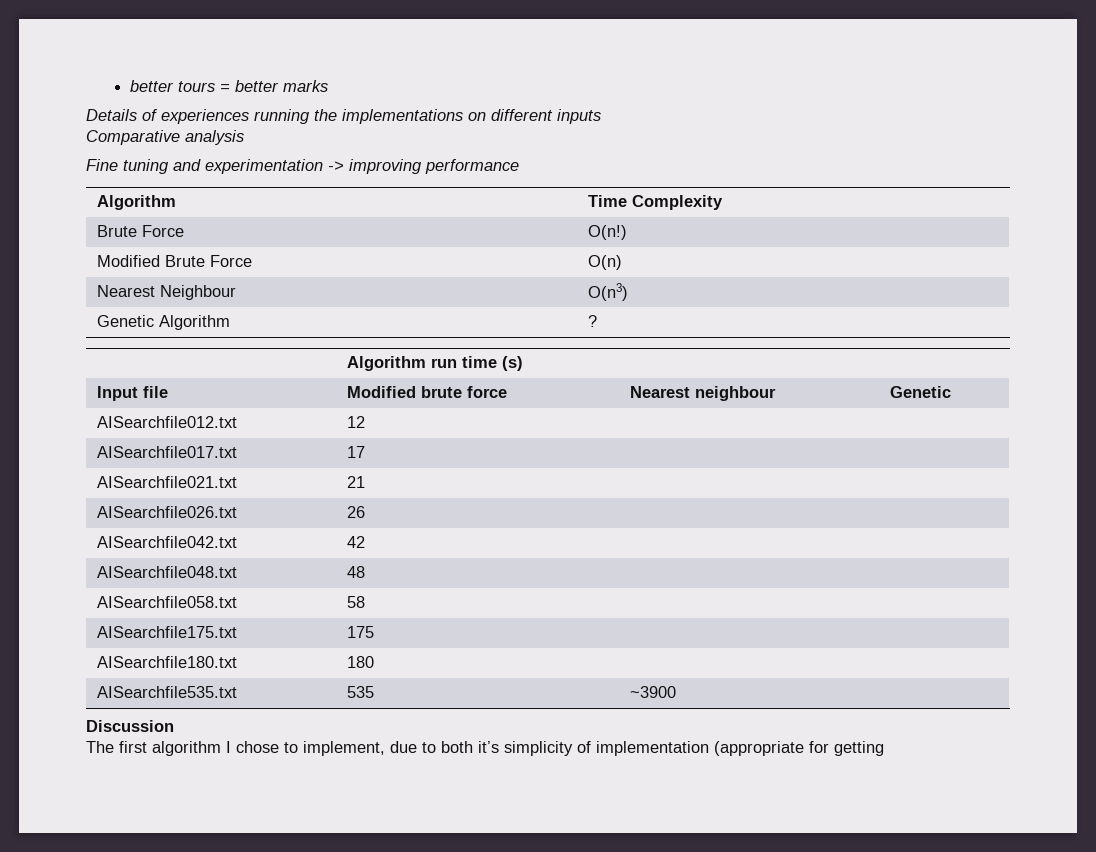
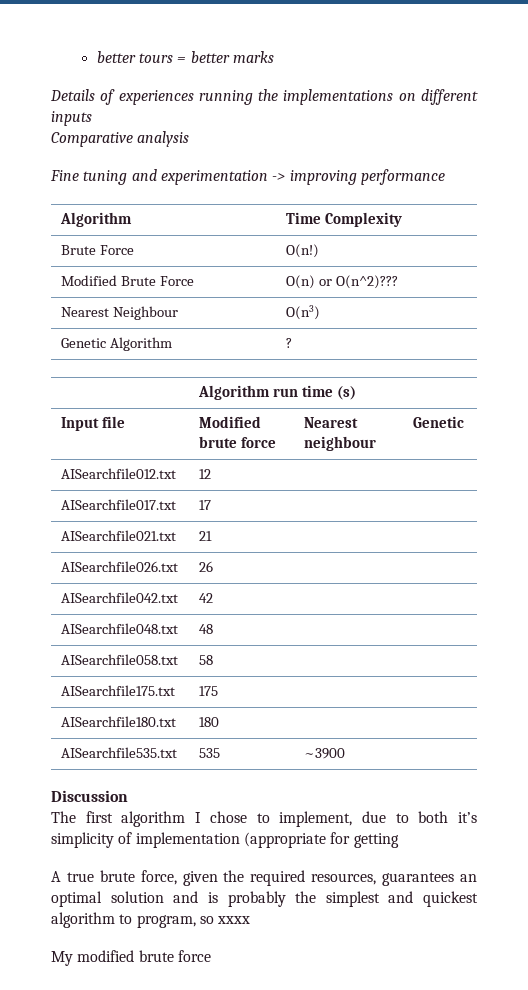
- Modified Brute Force | O(n)
+ Modified Brute Force | O(n) or O(n^2)???
+ A true brute force, given the required resources, guarantees an optimal solution and is probably the simplest and quickest algorithm to program, so xxxx
+ My modified brute force

